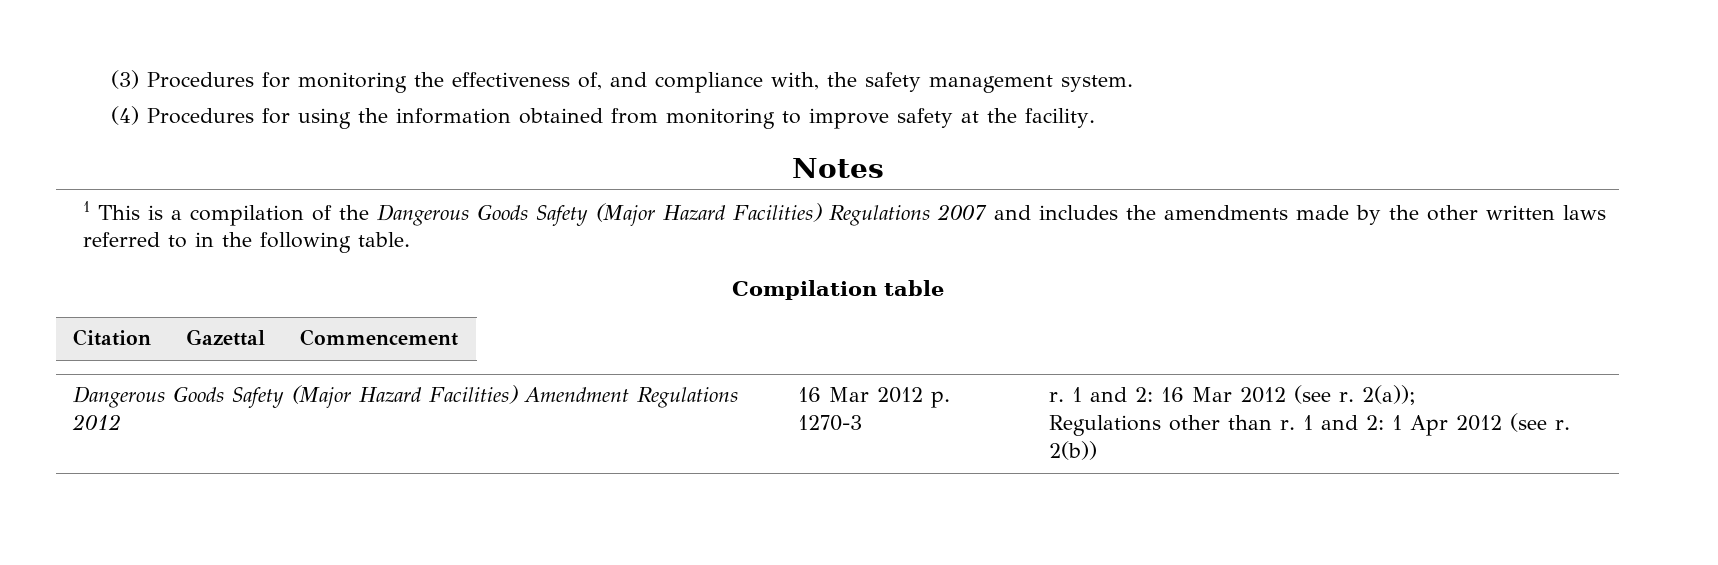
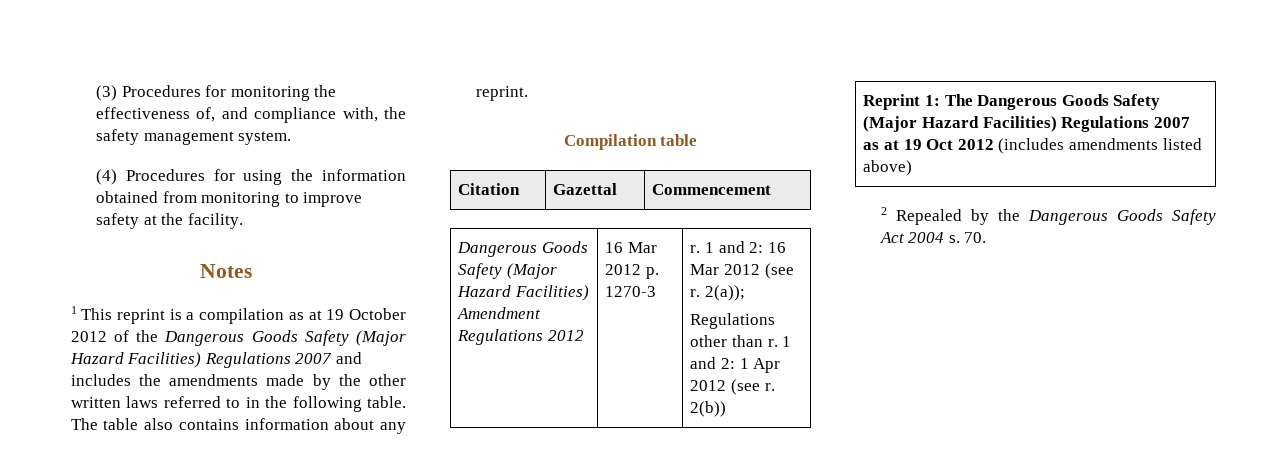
- 1 This is a compilation of the Dangerous Goods Safety (Major Hazard Facilities) Regulations 2007 and includes the amendments made by the other written laws referred to in the following table.
+ 1 This reprint is a compilation as at 19 October 2012 of the Dangerous Goods Safety (Major Hazard Facilities) Regulations 2007 and includes the amendments made by the other written laws referred to in the following table. The table also contains information about any reprint.
+ Reprint 1: The Dangerous Goods Safety (Major Hazard Facilities) Regulations 2007 as at 19 Oct 2012 (includes amendments listed above)
+ 2 Repealed by the Dangerous Goods Safety Act 2004 s. 70.

